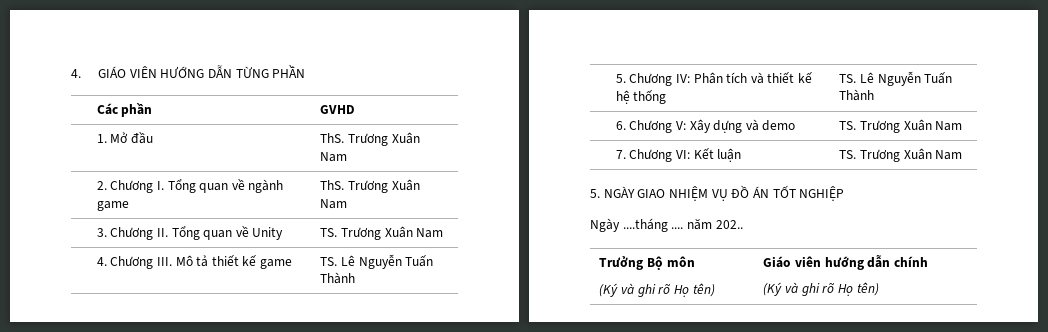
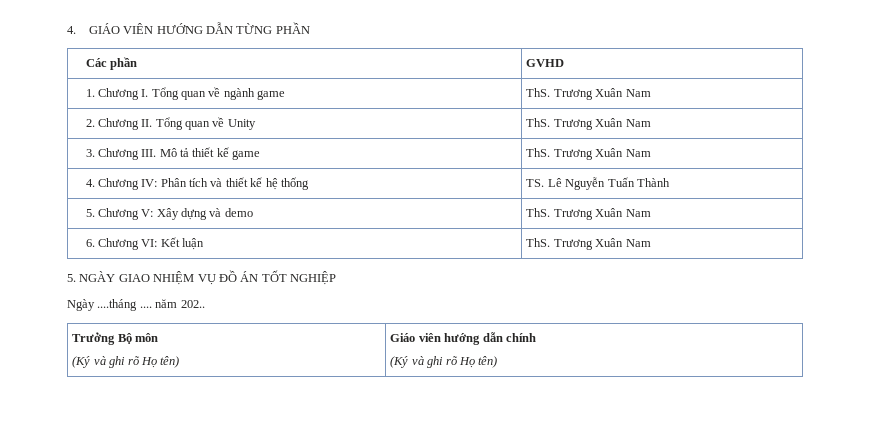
- 1. Mở đầu | ThS. Trương Xuân Nam
- 2. Chương I. Tổng quan về ngành game | ThS. Trương Xuân Nam
+ 1. Chương I. Tổng quan về ngành game | ThS. Trương Xuân Nam
- 3. Chương II. Tổng quan về Unity | TS. Trương Xuân Nam
- 4. Chương III. Mô tả thiết kế game | TS. Lê Nguyễn Tuấn Thành
- 5. Chương IV: Phân tích và thiết kế hệ thống | TS. Lê Nguyễn Tuấn Thành
+ 2. Chương II. Tổng quan về Unity | ThS. Trương Xuân Nam
+ 3. Chương III. Mô tả thiết kế game | ThS. Trương Xuân Nam
+ 4. Chương IV: Phân tích và thiết kế hệ thống | TS. Lê Nguyễn Tuấn Thành
- 6. Chương V: Xây dựng và demo | TS. Trương Xuân Nam
- 7. Chương VI: Kết luận | TS. Trương Xuân Nam
+ 5. Chương V: Xây dựng và demo | ThS. Trương Xuân Nam
+ 6. Chương VI: Kết luận | ThS. Trương Xuân Nam

